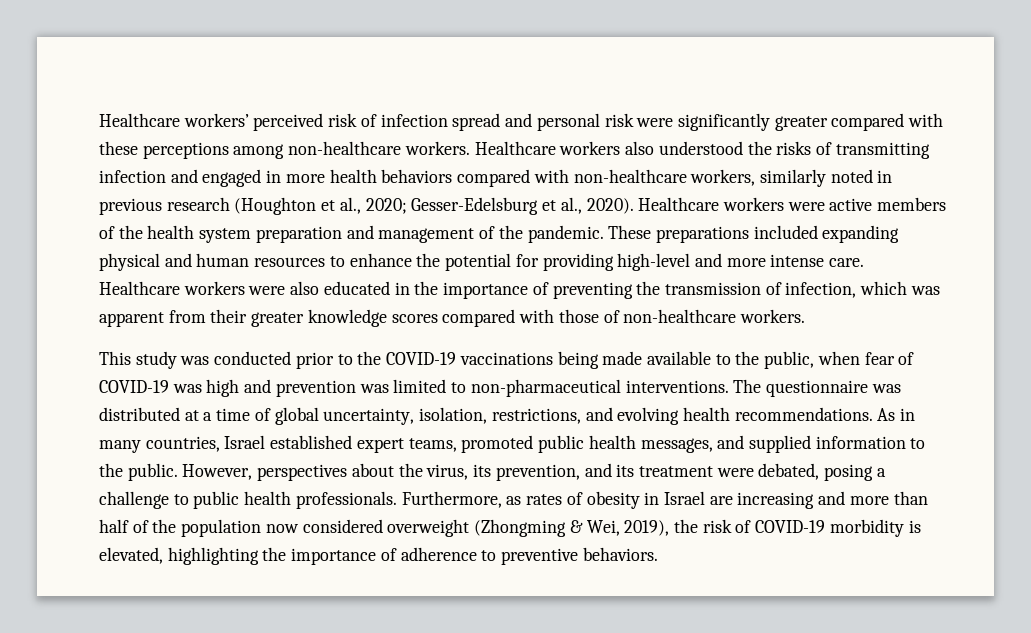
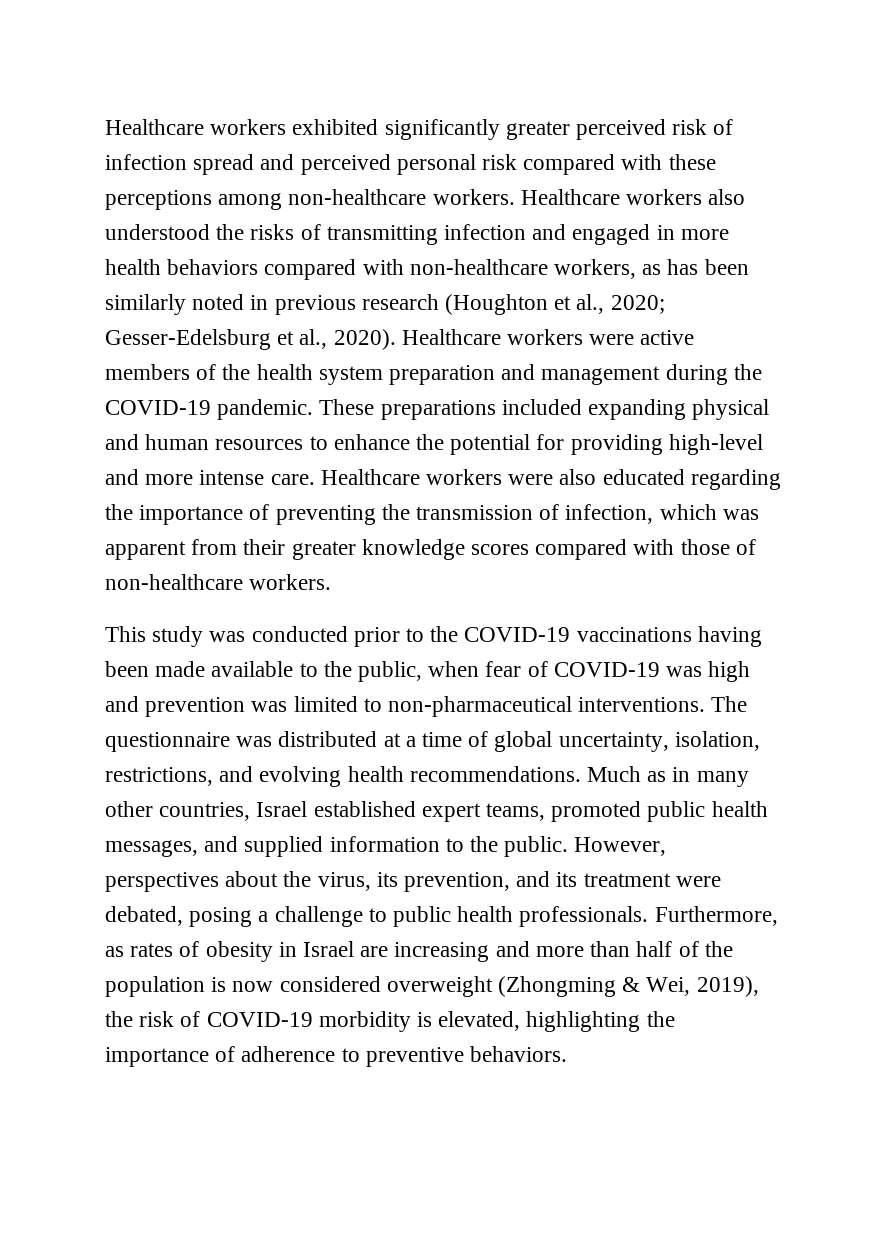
- Healthcare workers’ perceived risk of infection spread and personal risk were significantly greater compared with these perceptions among non-healthcare workers.
+ Healthcare workers exhibited significantly greater perceived risk of infection spread and perceived personal risk compared with these perceptions among non-healthcare workers.
- Healthcare workers also understood the risks of transmitting infection and engaged in more health behaviors compared with non-healthcare workers, similarly noted in previous research (Houghton et al., 2020; Gesser-Edelsburg et al., 2020).
+ Healthcare workers also understood the risks of transmitting infection and engaged in more health behaviors compared with non-healthcare workers, as has been similarly noted in previous research (Houghton et al., 2020; Gesser-Edelsburg et al., 2020).
- Healthcare workers were active members of the health system preparation and management of the pandemic.
+ Healthcare workers were active members of the health system preparation and management during the COVID-19 pandemic.
- Healthcare workers were also educated in the importance of preventing the transmission of infection, which was apparent from their greater knowledge scores compared with those of non-healthcare workers.
+ Healthcare workers were also educated regarding the importance of preventing the transmission of infection, which was apparent from their greater knowledge scores compared with those of non-healthcare workers.
- This study was conducted prior to the COVID-19 vaccinations being made available to the public, when fear of COVID-19 was high and prevention was limited to non-pharmaceutical interventions.
+ This study was conducted prior to the COVID-19 vaccinations having been made available to the public, when fear of COVID-19 was high and prevention was limited to non-pharmaceutical interventions.
- As in many countries, Israel established expert teams, promoted public health messages, and supplied information to the public.
+ Much as in many other countries, Israel established expert teams, promoted public health messages, and supplied information to the public.
- Furthermore, as rates of obesity in Israel are increasing and more than half of the population now considered overweight (Zhongming & Wei, 2019), the risk of COVID-19 morbidity is elevated, highlighting the importance of adherence to preventive behaviors.
+ Furthermore, as rates of obesity in Israel are increasing and more than half of the population is now considered overweight (Zhongming & Wei, 2019), the risk of COVID-19 morbidity is elevated, highlighting the importance of adherence to preventive behaviors.

